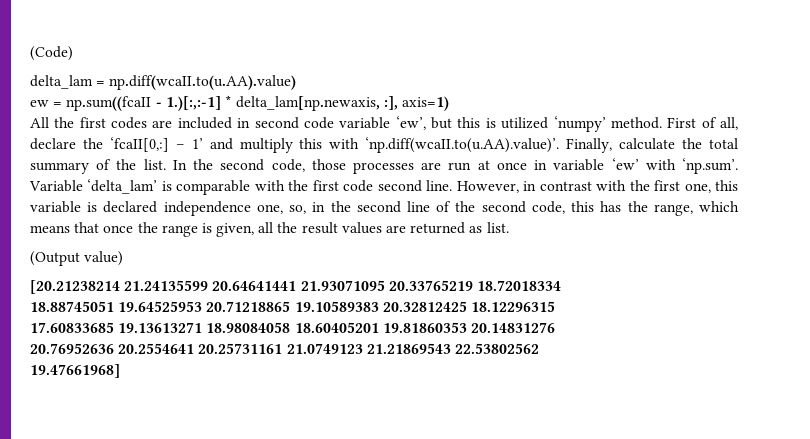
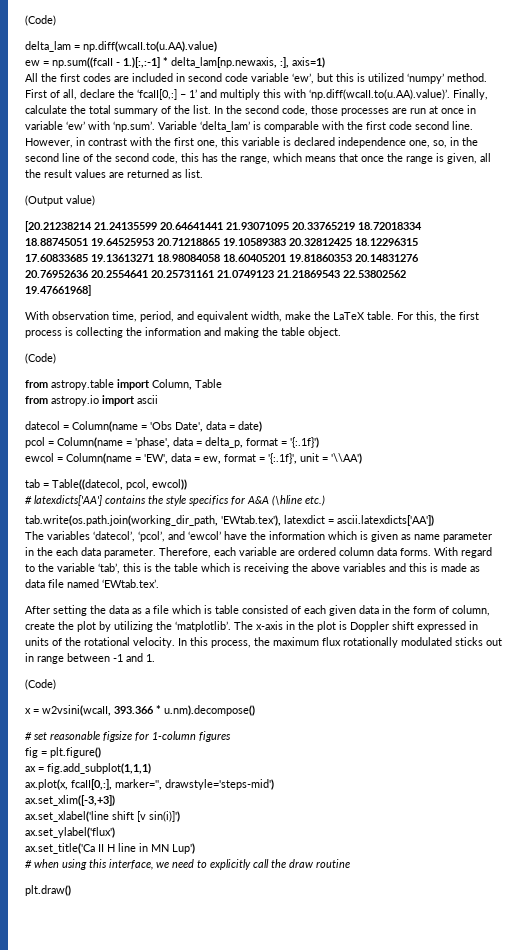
+ With observation time, period, and equivalent width, make the LaTeX table. For this, the first process is collecting the information and making the table object.
+ (Code)
+ from astropy.table import Column, Table
+ from astropy.io import ascii
+ datecol = Column(name = 'Obs Date', data = date)
+ pcol = Column(name = 'phase', data = delta_p, format = '{:.1f}')
+ ewcol = Column(name = 'EW', data = ew, format = '{:.1f}', unit = '\\AA')
+ tab = Table((datecol, pcol, ewcol))
+ # latexdicts['AA'] contains the style specifics for A&A (\hline etc.)
+ tab.write(os.path.join(working_dir_path, 'EWtab.tex'), latexdict = ascii.latexdicts['AA'])
+ The variables ‘datecol’, ‘pcol’, and ‘ewcol’ have the information which is given as name parameter in the each data parameter. Therefore, each variable are ordered column data forms. With regard to the variable ‘tab’, this is the table which is receiving the above variables and this is made as data file named ‘EWtab.tex’.
+ After setting the data as a file which is table consisted of each given data in the form of column, create the plot by utilizing the ‘matplotlib’. The x-axis in the plot is Doppler shift expressed in units of the rotational velocity. In this process, the maximum flux rotationally modulated sticks out in range between -1 and 1.
+ (Code)
+ x = w2vsini(wcaII, 393.366 * u.nm).decompose()
+ # set reasonable figsize for 1-column figures
+ fig = plt.figure()
+ ax = fig.add_subplot(1,1,1)
+ ax.plot(x, fcaII[0,:], marker='', drawstyle='steps-mid')
+ ax.set_xlim([-3,+3])
+ ax.set_xlabel('line shift [v sin(i)]')
+ ax.set_ylabel('flux')
+ ax.set_title('Ca II H line in MN Lup')
+ # when using this interface, we need to explicitly call the draw routine
+ plt.draw()

